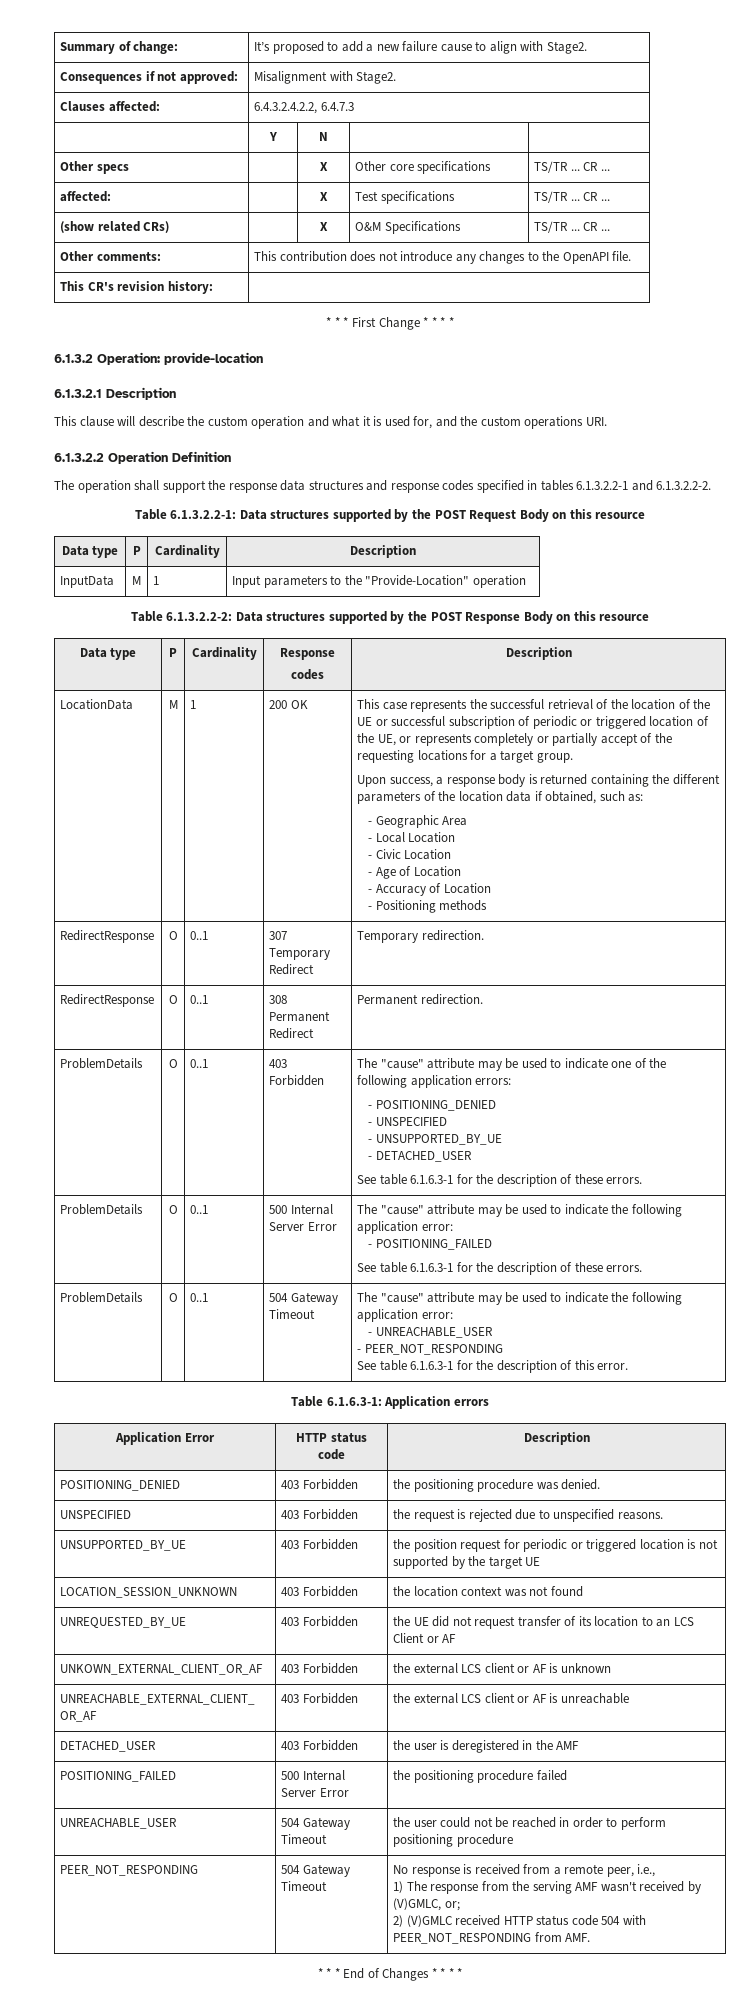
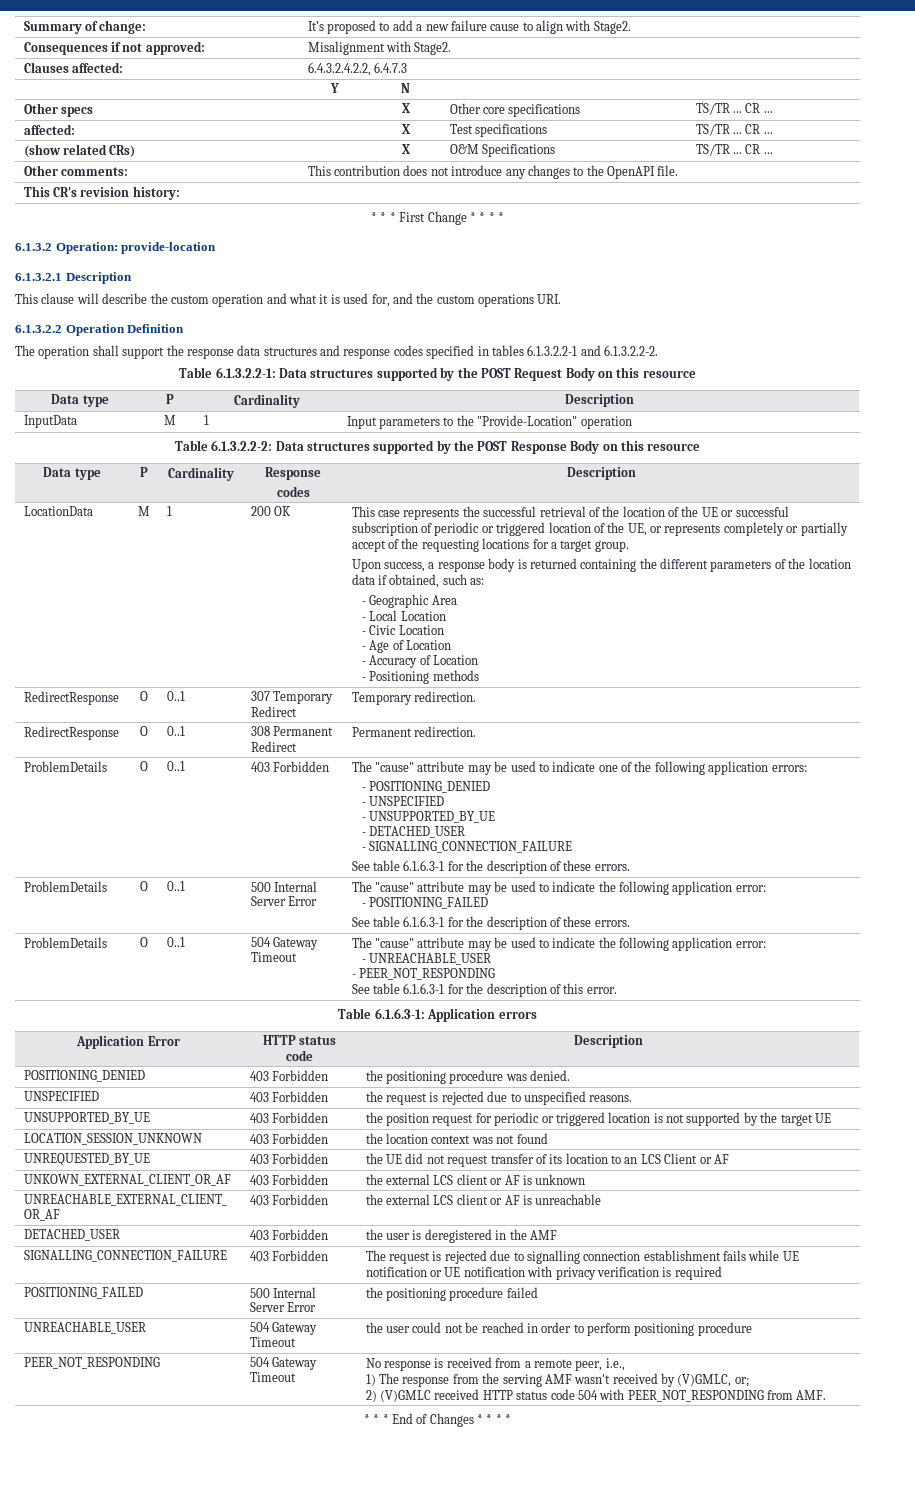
  ProblemDetails | O | 0..1 | 403 Forbidden | The "cause" attribute may be used to indicate one of the following application errors:
  - POSITIONING_DENIED
  - UNSPECIFIED
  - UNSUPPORTED_BY_UE
  - DETACHED_USER
+ - SIGNALLING_CONNECTION_FAILURE
+ SIGNALLING_CONNECTION_FAILURE | 403 Forbidden | The request is rejected due to signalling connection establishment fails while UE notification or UE notification with privacy verification is required

